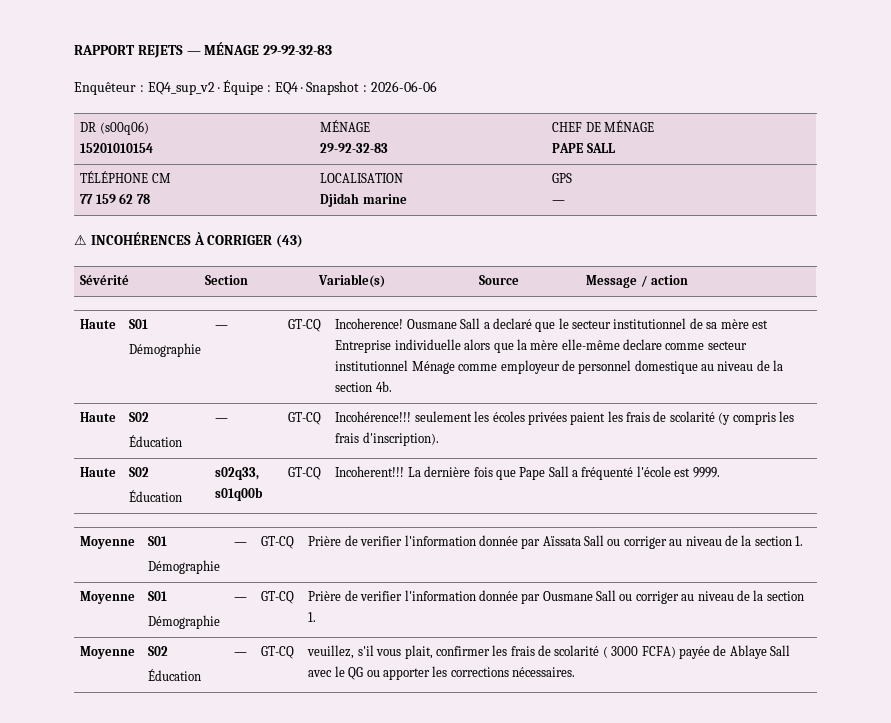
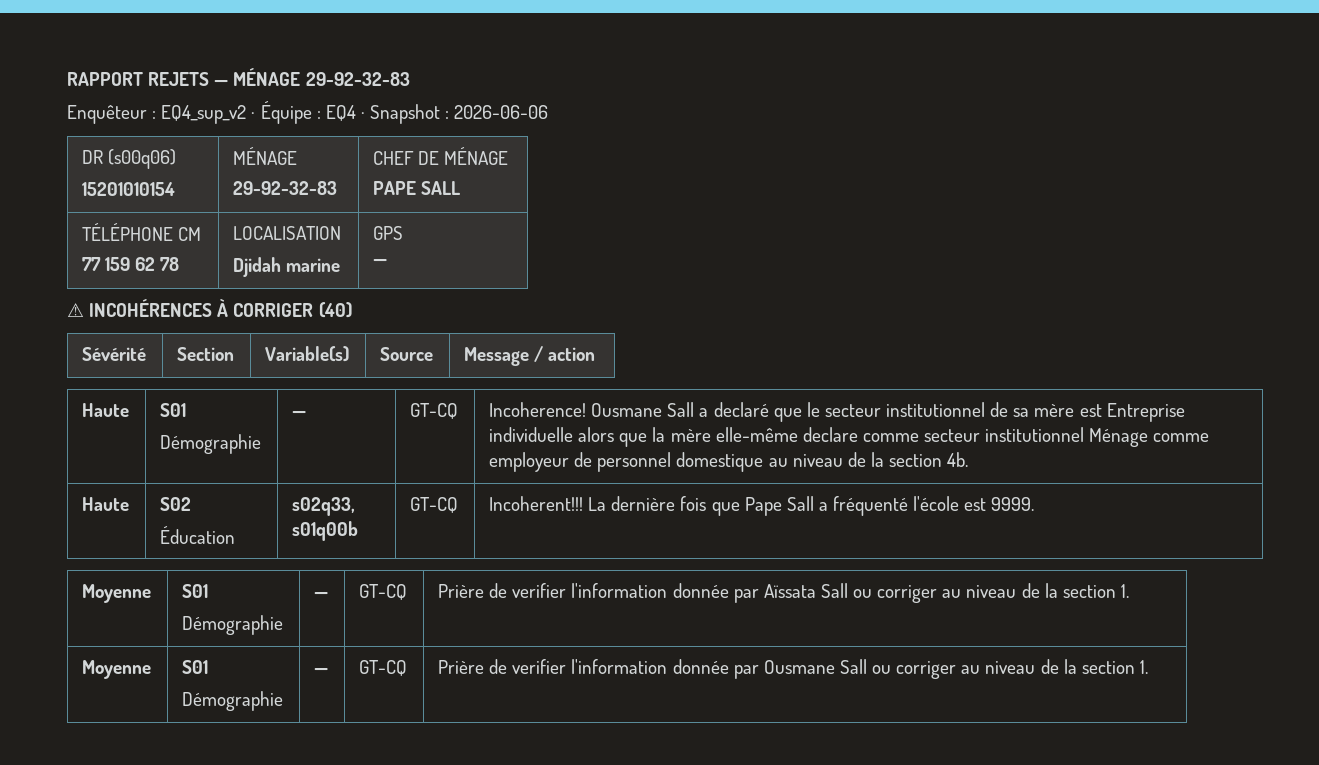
- ⚠ INCOHÉRENCES À CORRIGER (43)
+ ⚠ INCOHÉRENCES À CORRIGER (40)
  Ousmane Sall a declaré que le secteur institutionnel de sa mère est Entreprise individuelle alors que la mère elle-même declare comme secteur institutionnel Ménage comme employeur de personnel domestique au niveau de la section 4b.
- Haute | S02
- Éducation | — | GT-CQ | Incohérence!!! seulement les écoles privées paient les frais de scolarité (y compris les frais d'inscription).
- Moyenne | S02
- Éducation | — | GT-CQ | veuillez, s'il vous plait, confirmer les frais de scolarité ( 3000 FCFA) payée de Ablaye Sall avec le QG ou apporter les corrections nécessaires.

